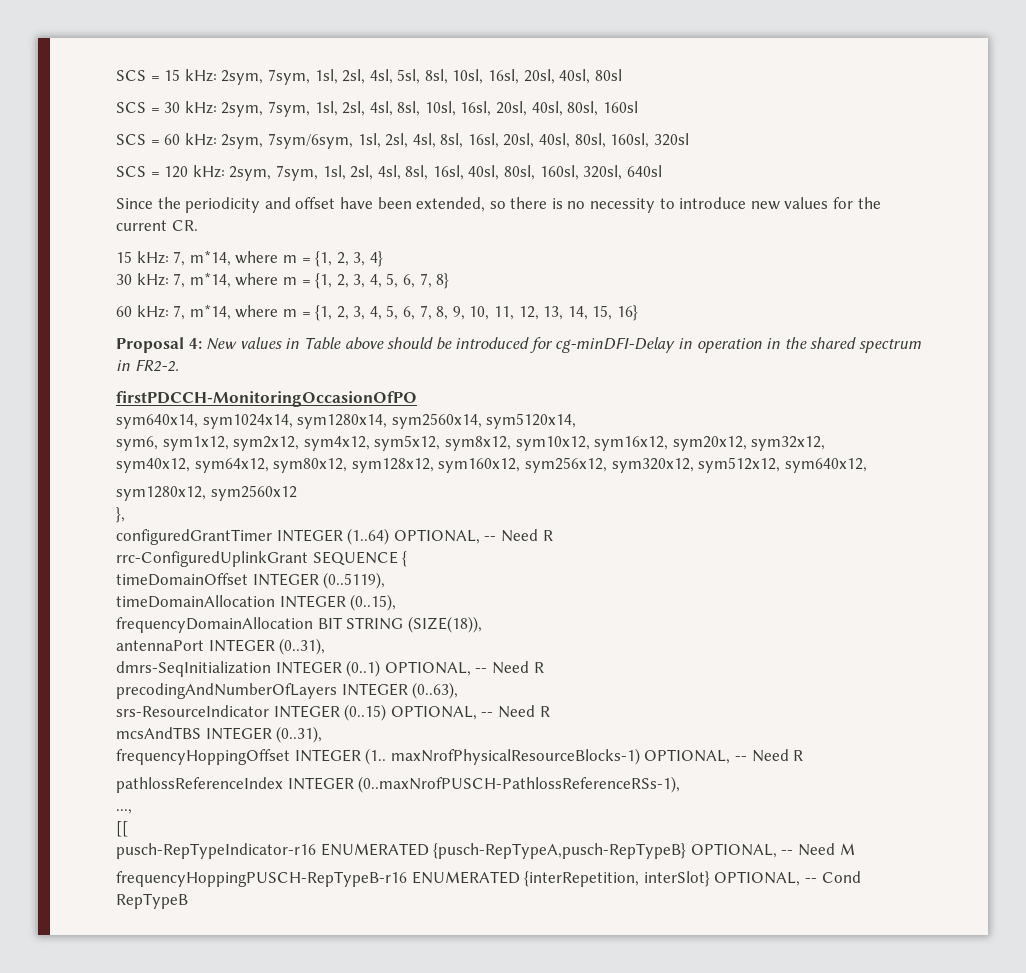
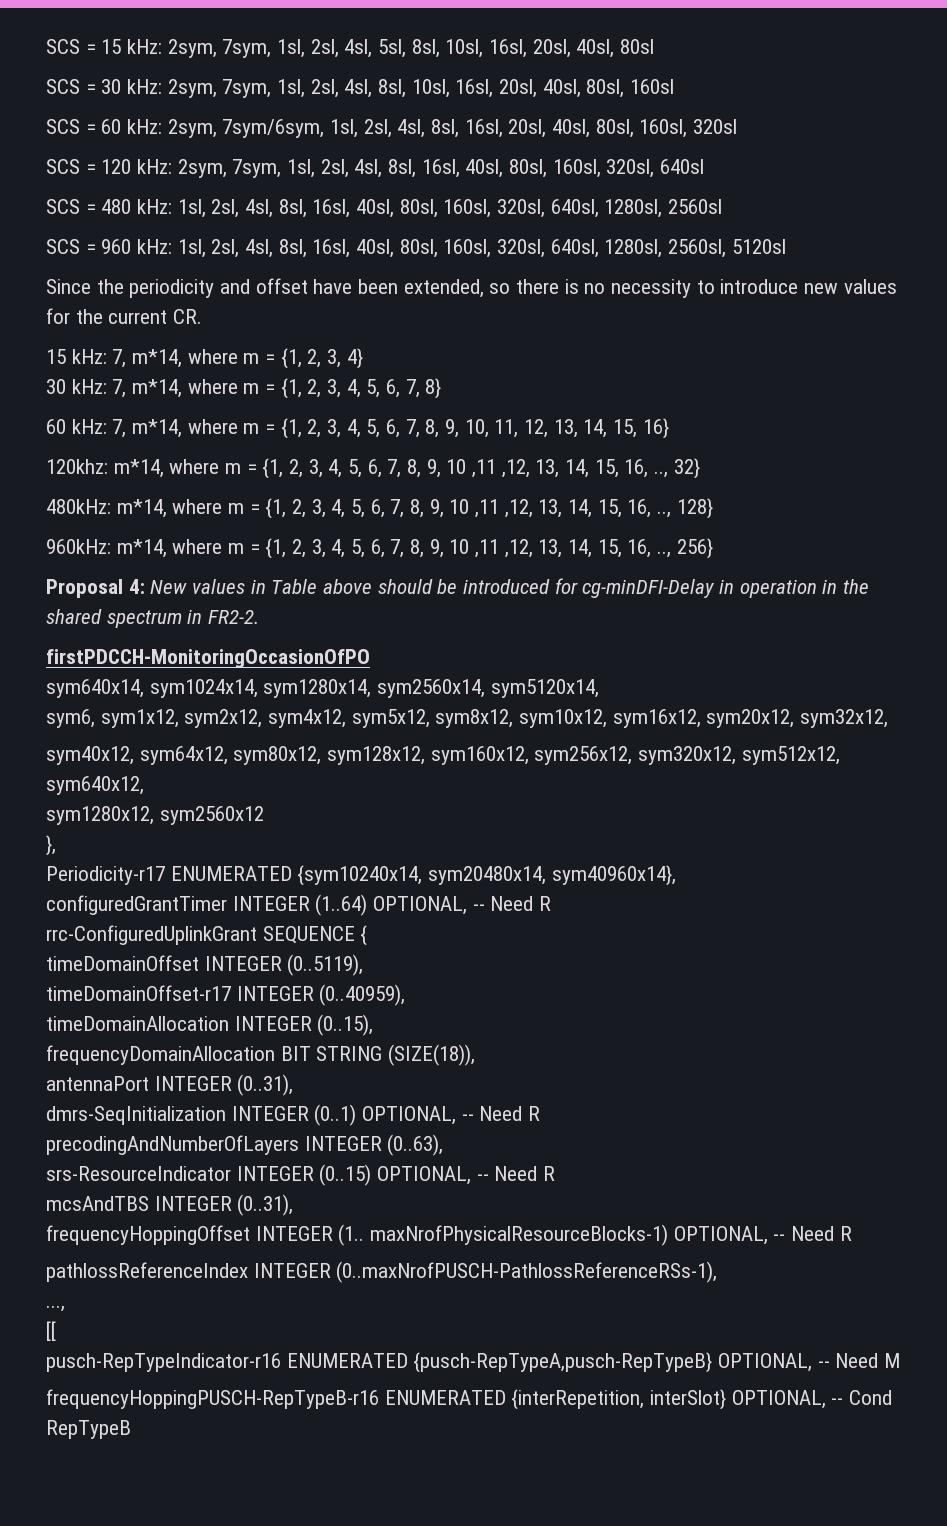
+ SCS = 480 kHz: 1sl, 2sl, 4sl, 8sl, 16sl, 40sl, 80sl, 160sl, 320sl, 640sl, 1280sl, 2560sl
+ SCS = 960 kHz: 1sl, 2sl, 4sl, 8sl, 16sl, 40sl, 80sl, 160sl, 320sl, 640sl, 1280sl, 2560sl, 5120sl
+ 120khz: m*14, where m = {1, 2, 3, 4, 5, 6, 7, 8, 9, 10 ,11 ,12, 13, 14, 15, 16, .., 32}
+ 480kHz: m*14, where m = {1, 2, 3, 4, 5, 6, 7, 8, 9, 10 ,11 ,12, 13, 14, 15, 16, .., 128}
+ 960kHz: m*14, where m = {1, 2, 3, 4, 5, 6, 7, 8, 9, 10 ,11 ,12, 13, 14, 15, 16, .., 256}
+ Periodicity-r17 ENUMERATED {sym10240x14, sym20480x14, sym40960x14},
+ timeDomainOffset-r17 INTEGER (0..40959),

